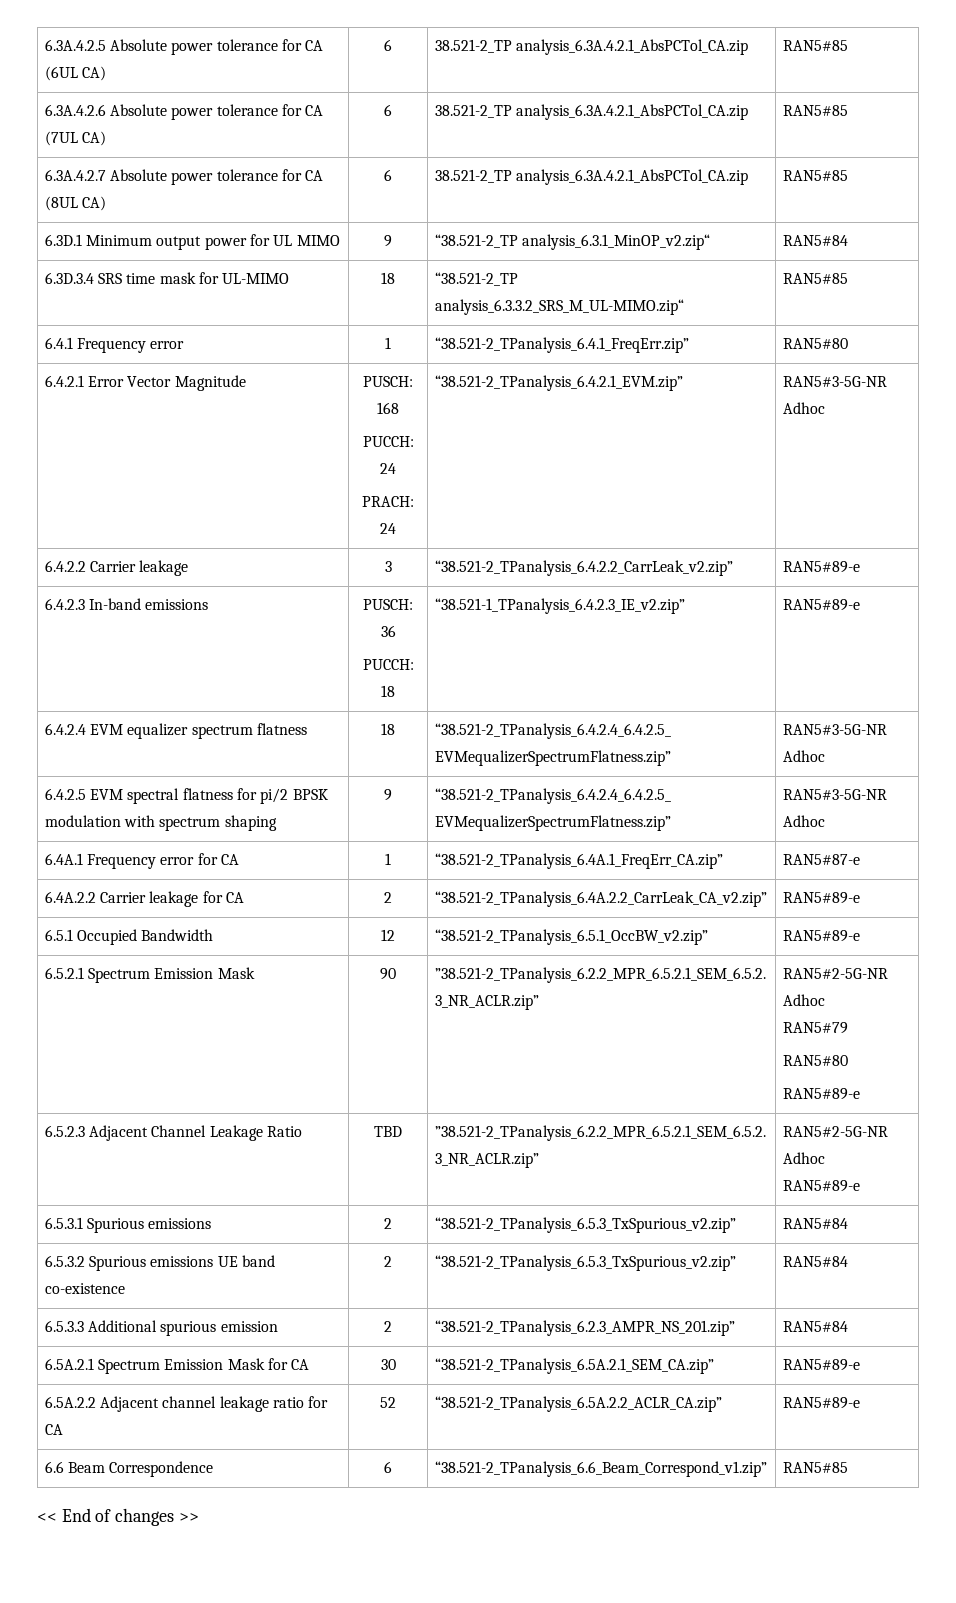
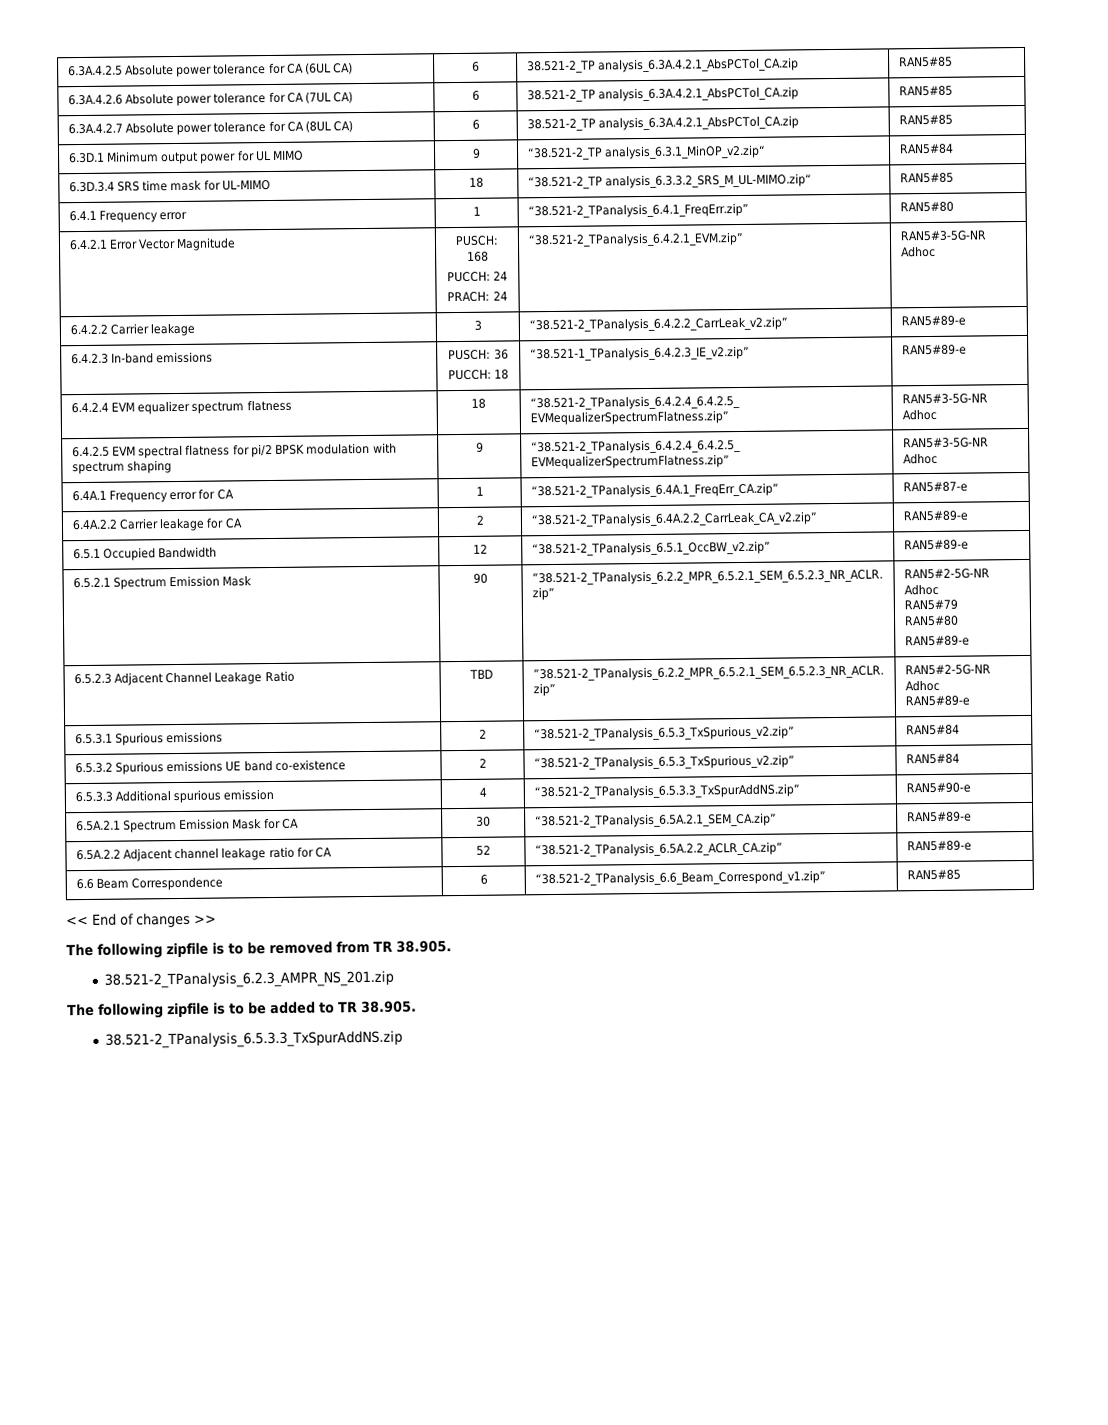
- 6.5.3.3 Additional spurious emission | 2 | “38.521-2_TPanalysis_6.2.3_AMPR_NS_201.zip” | RAN5#84
+ 6.5.3.3 Additional spurious emission | 4 | “38.521-2_TPanalysis_6.5.3.3_TxSpurAddNS.zip” | RAN5#90-e
+ The following zipfile is to be removed from TR 38.905.
+ 38.521-2_TPanalysis_6.2.3_AMPR_NS_201.zip
+ The following zipfile is to be added to TR 38.905.
+ 38.521-2_TPanalysis_6.5.3.3_TxSpurAddNS.zip

